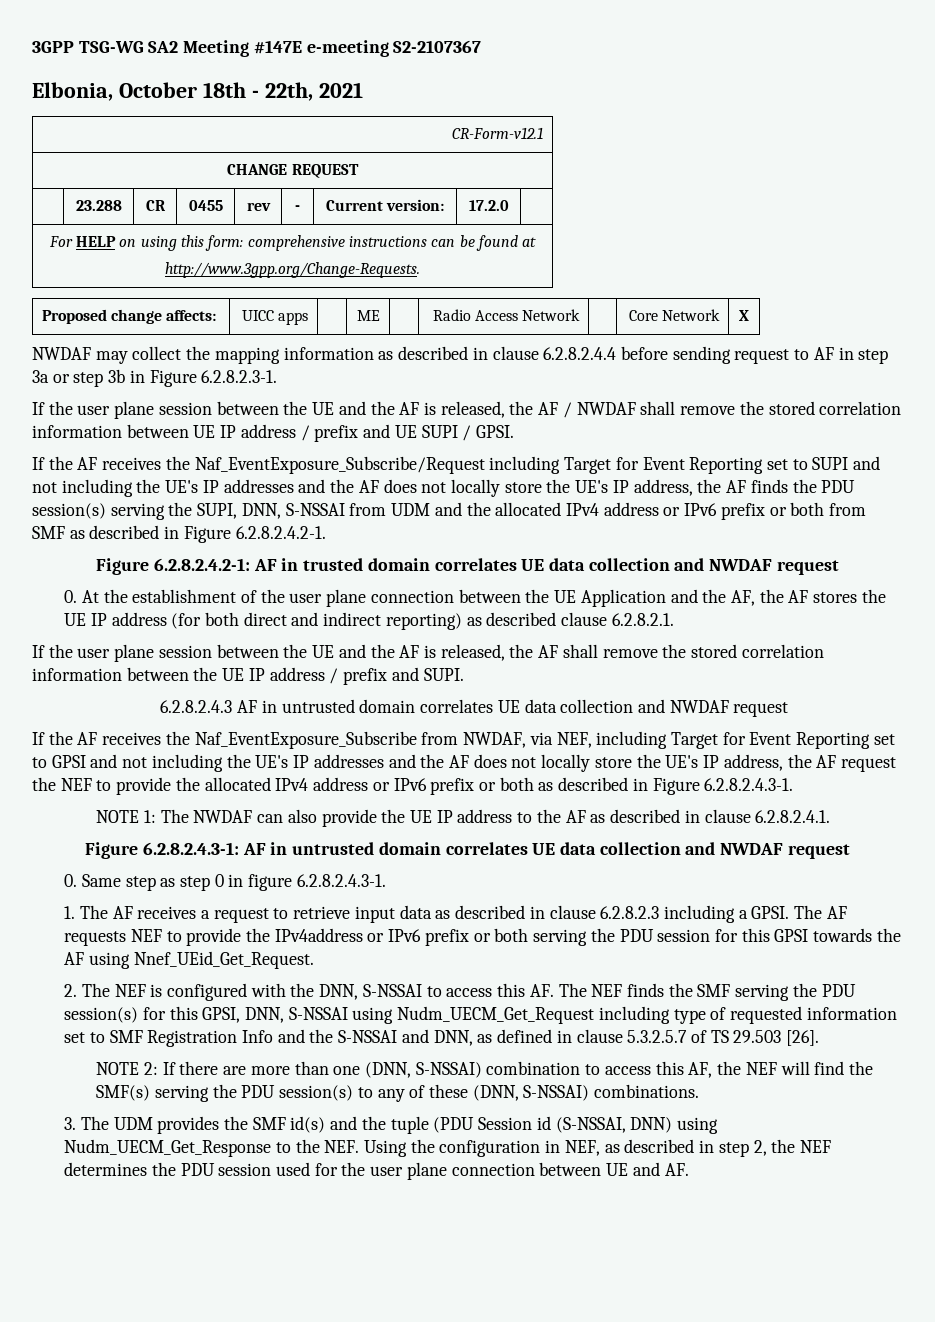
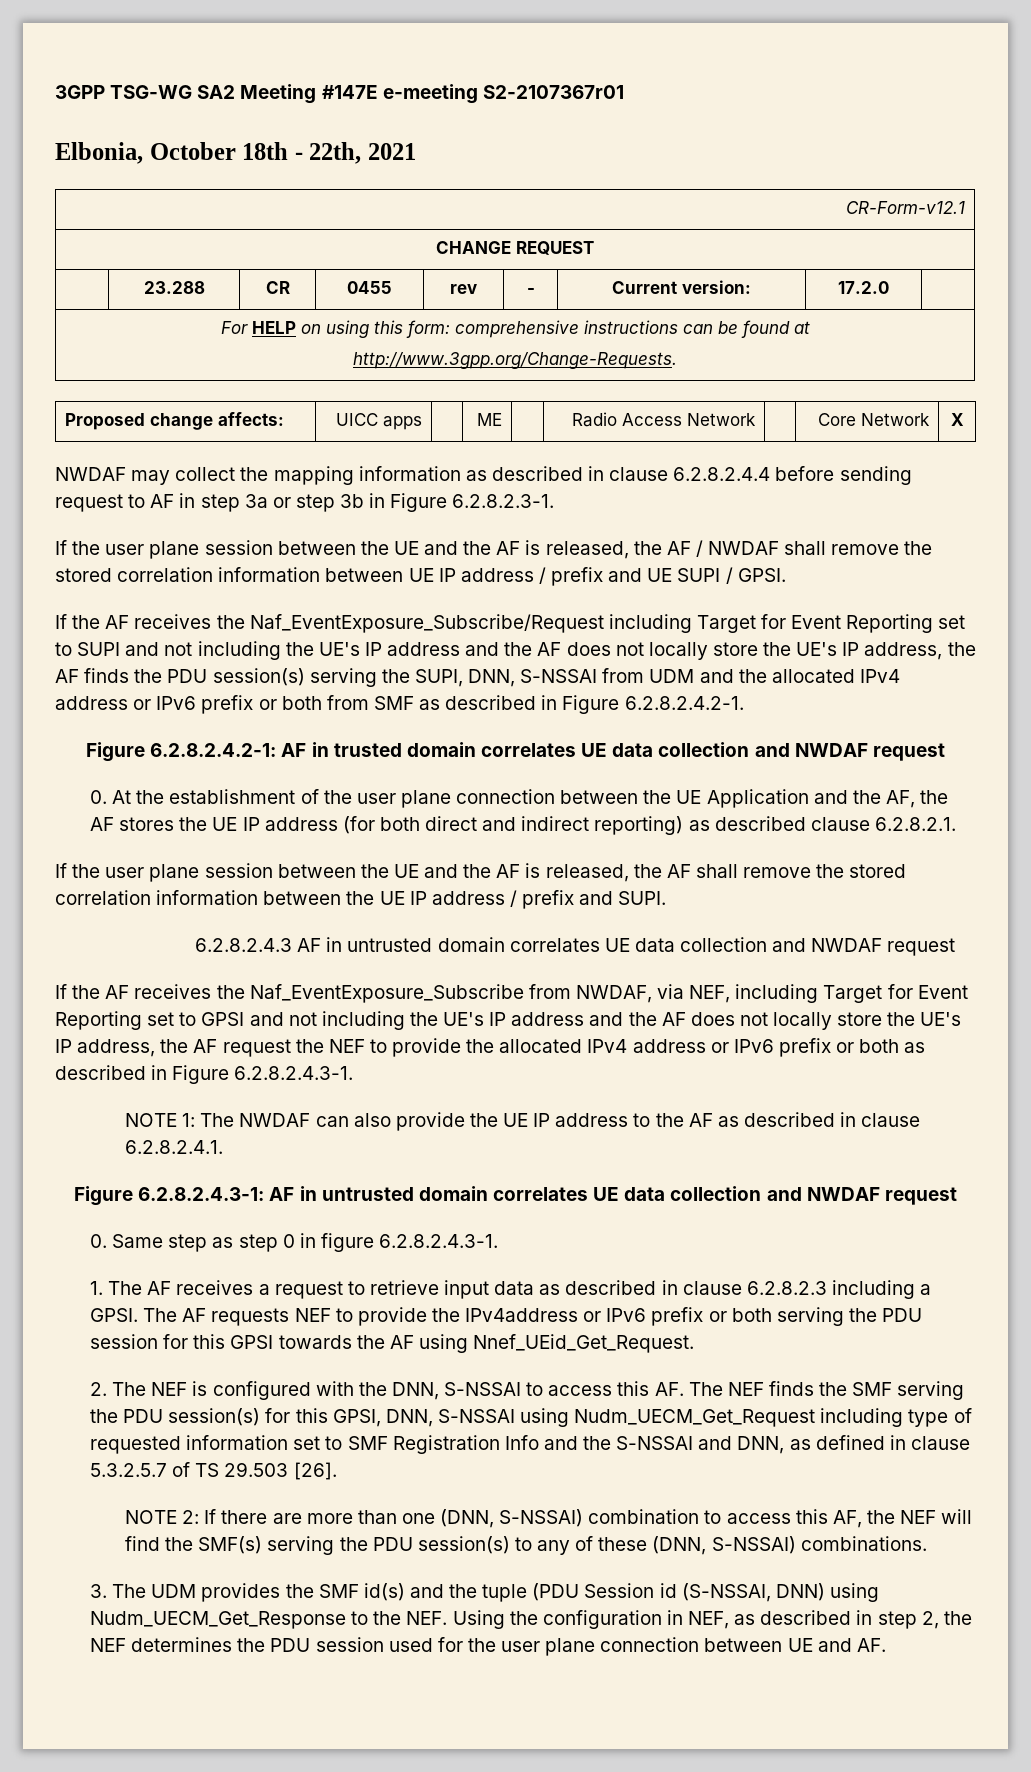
- 3GPP TSG-WG SA2 Meeting #147E e-meeting S2-2107367
+ 3GPP TSG-WG SA2 Meeting #147E e-meeting S2-2107367r01
- If the AF receives the Naf_EventExposure_Subscribe/Request including Target for Event Reporting set to SUPI and not including the UE's IP addresses and the AF does not locally store the UE's IP address, the AF finds the PDU session(s) serving the SUPI, DNN, S-NSSAI from UDM and the allocated IPv4 address or IPv6 prefix or both from SMF as described in Figure 6.2.8.2.4.2-1.
+ If the AF receives the Naf_EventExposure_Subscribe/Request including Target for Event Reporting set to SUPI and not including the UE's IP address and the AF does not locally store the UE's IP address, the AF finds the PDU session(s) serving the SUPI, DNN, S-NSSAI from UDM and the allocated IPv4 address or IPv6 prefix or both from SMF as described in Figure 6.2.8.2.4.2-1.
- If the AF receives the Naf_EventExposure_Subscribe from NWDAF, via NEF, including Target for Event Reporting set to GPSI and not including the UE's IP addresses and the AF does not locally store the UE's IP address, the AF request the NEF to provide the allocated IPv4 address or IPv6 prefix or both as described in Figure 6.2.8.2.4.3-1.
+ If the AF receives the Naf_EventExposure_Subscribe from NWDAF, via NEF, including Target for Event Reporting set to GPSI and not including the UE's IP address and the AF does not locally store the UE's IP address, the AF request the NEF to provide the allocated IPv4 address or IPv6 prefix or both as described in Figure 6.2.8.2.4.3-1.

